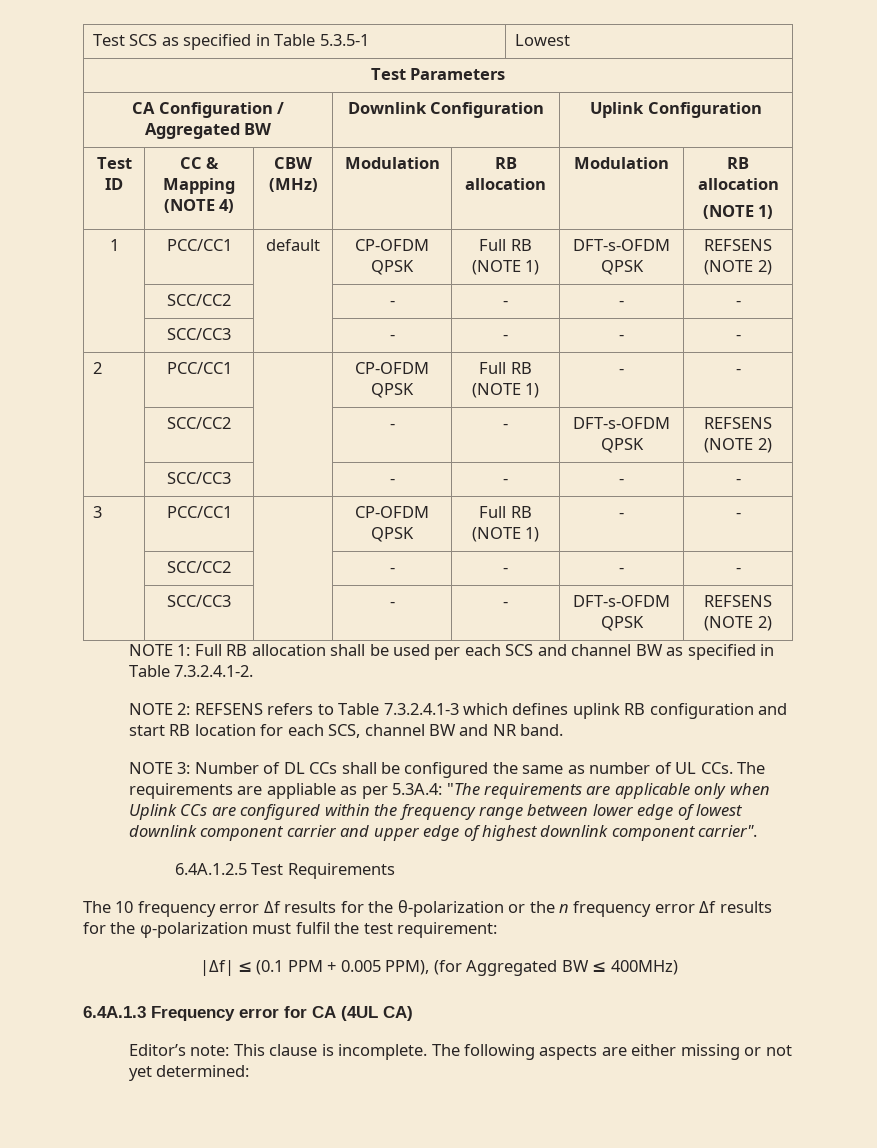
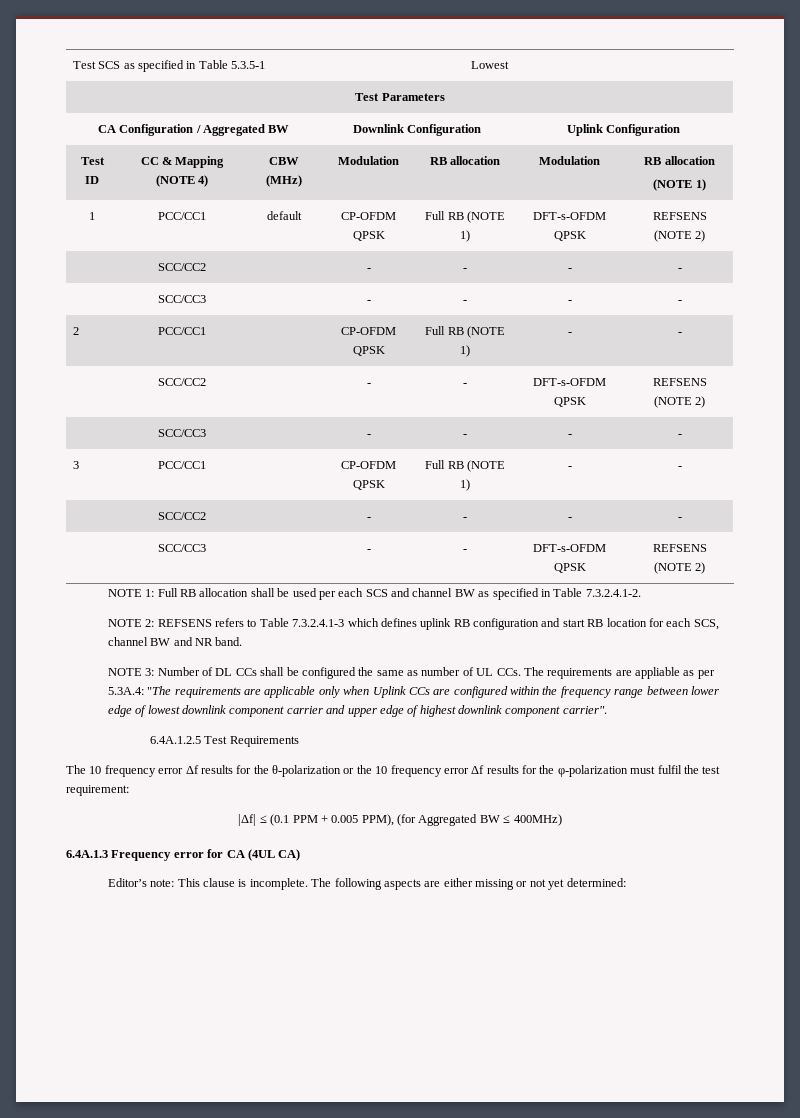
- The 10 frequency error Δf results for the θ-polarization or the n frequency error Δf results for the φ-polarization must fulfil the test requirement:
+ The 10 frequency error Δf results for the θ-polarization or the 10 frequency error Δf results for the φ-polarization must fulfil the test requirement:

